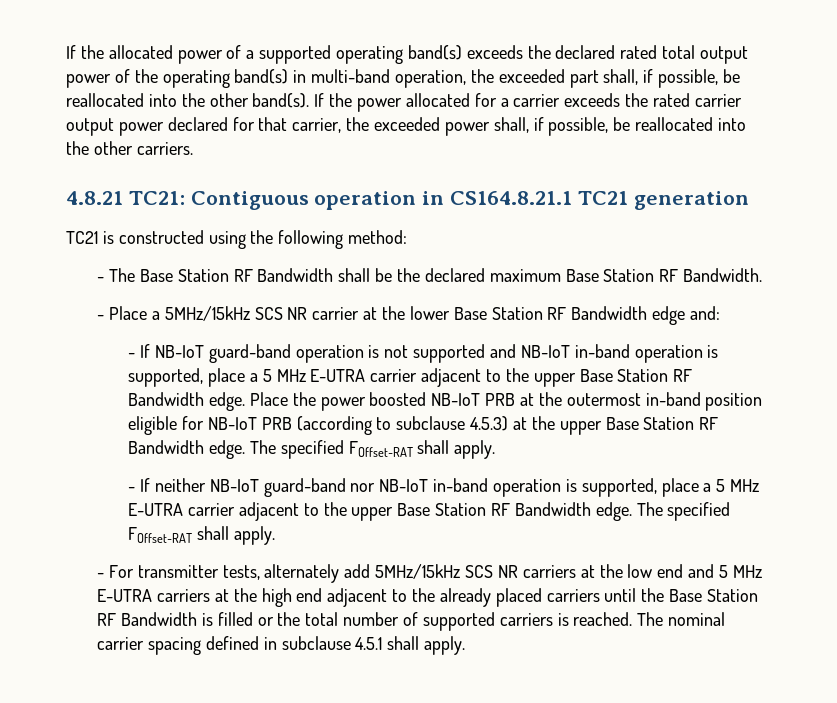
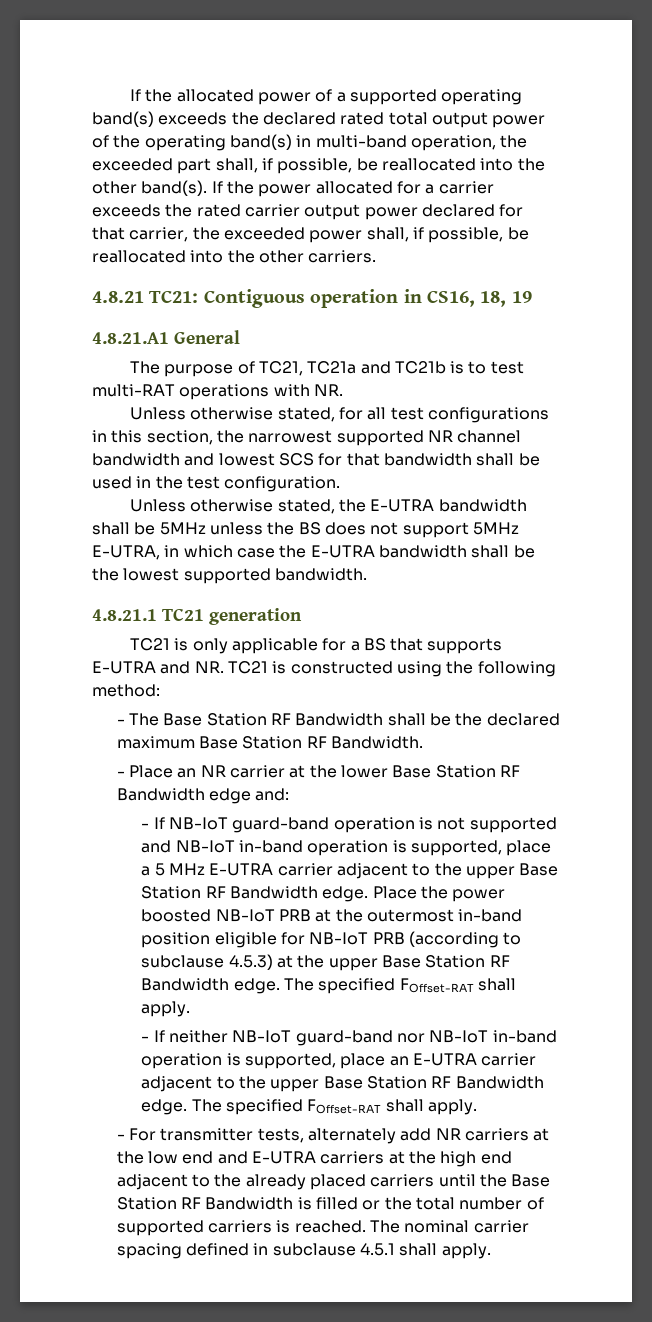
- 4.8.21 TC21: Contiguous operation in CS164.8.21.1 TC21 generation
- TC21 is constructed using the following method:
+ 4.8.21 TC21: Contiguous operation in CS16, 18, 19
+ 4.8.21.A1 General
+ The purpose of TC21, TC21a and TC21b is to test multi-RAT operations with NR.
+ Unless otherwise stated, for all test configurations in this section, the narrowest supported NR channel bandwidth and lowest SCS for that bandwidth shall be used in the test configuration.
+ Unless otherwise stated, the E-UTRA bandwidth shall be 5MHz unless the BS does not support 5MHz E-UTRA, in which case the E-UTRA bandwidth shall be the lowest supported bandwidth.
+ 4.8.21.1 TC21 generation
+ TC21 is only applicable for a BS that supports E-UTRA and NR. TC21 is constructed using the following method:
- - Place a 5MHz/15kHz SCS NR carrier at the lower Base Station RF Bandwidth edge and:
+ - Place an NR carrier at the lower Base Station RF Bandwidth edge and:
- - If neither NB-IoT guard-band nor NB-IoT in-band operation is supported, place a 5 MHz E-UTRA carrier adjacent to the upper Base Station RF Bandwidth edge.
+ - If neither NB-IoT guard-band nor NB-IoT in-band operation is supported, place an E-UTRA carrier adjacent to the upper Base Station RF Bandwidth edge.
- - For transmitter tests, alternately add 5MHz/15kHz SCS NR carriers at the low end and 5 MHz E-UTRA carriers at the high end adjacent to the already placed carriers until the Base Station RF Bandwidth is filled or the total number of supported carriers is reached.
+ - For transmitter tests, alternately add NR carriers at the low end and E-UTRA carriers at the high end adjacent to the already placed carriers until the Base Station RF Bandwidth is filled or the total number of supported carriers is reached.

